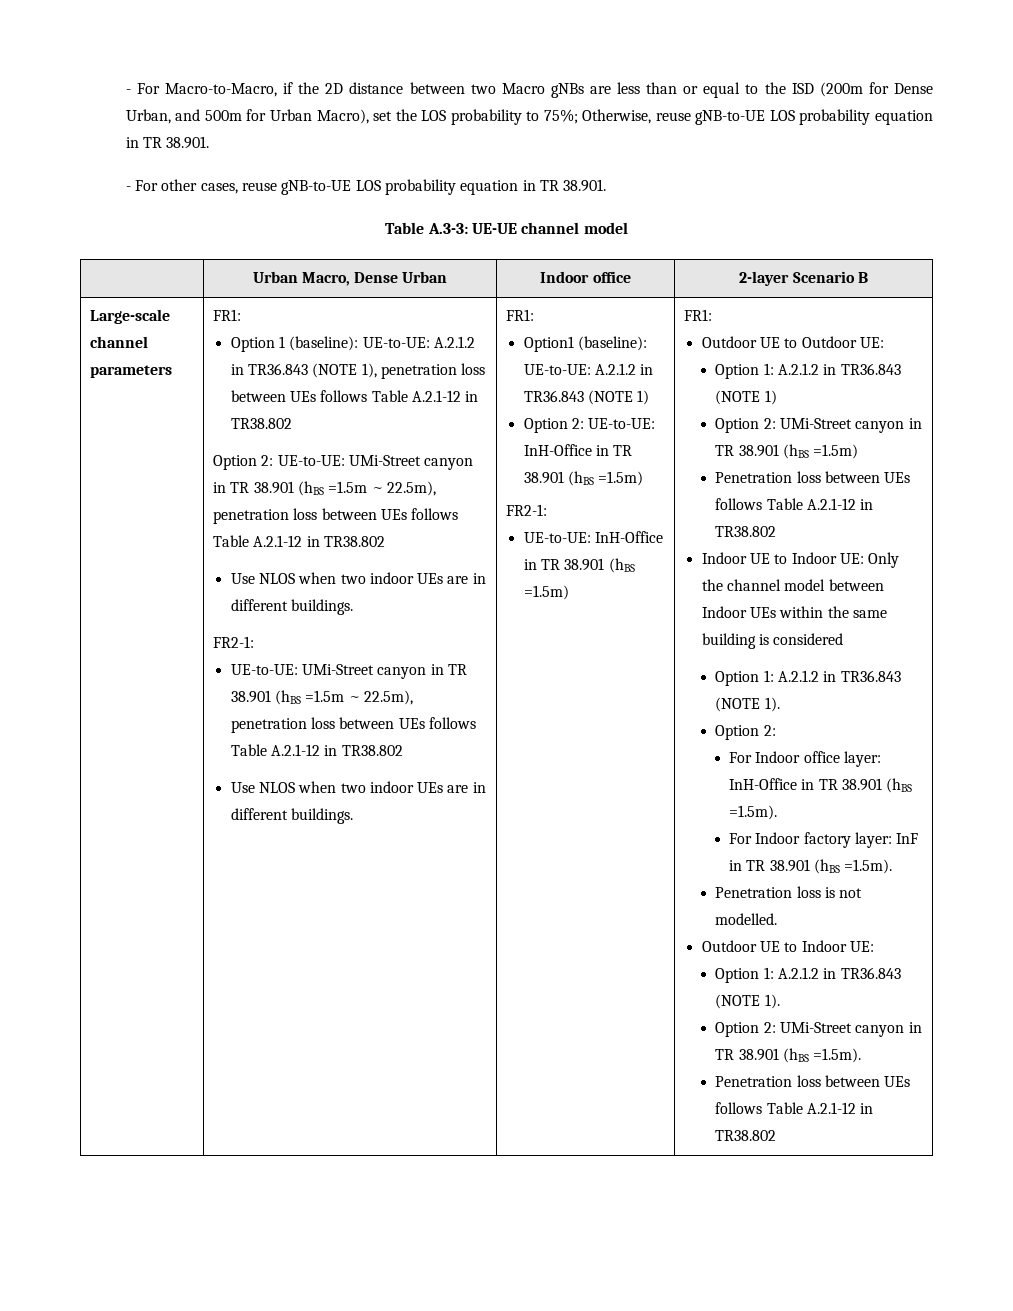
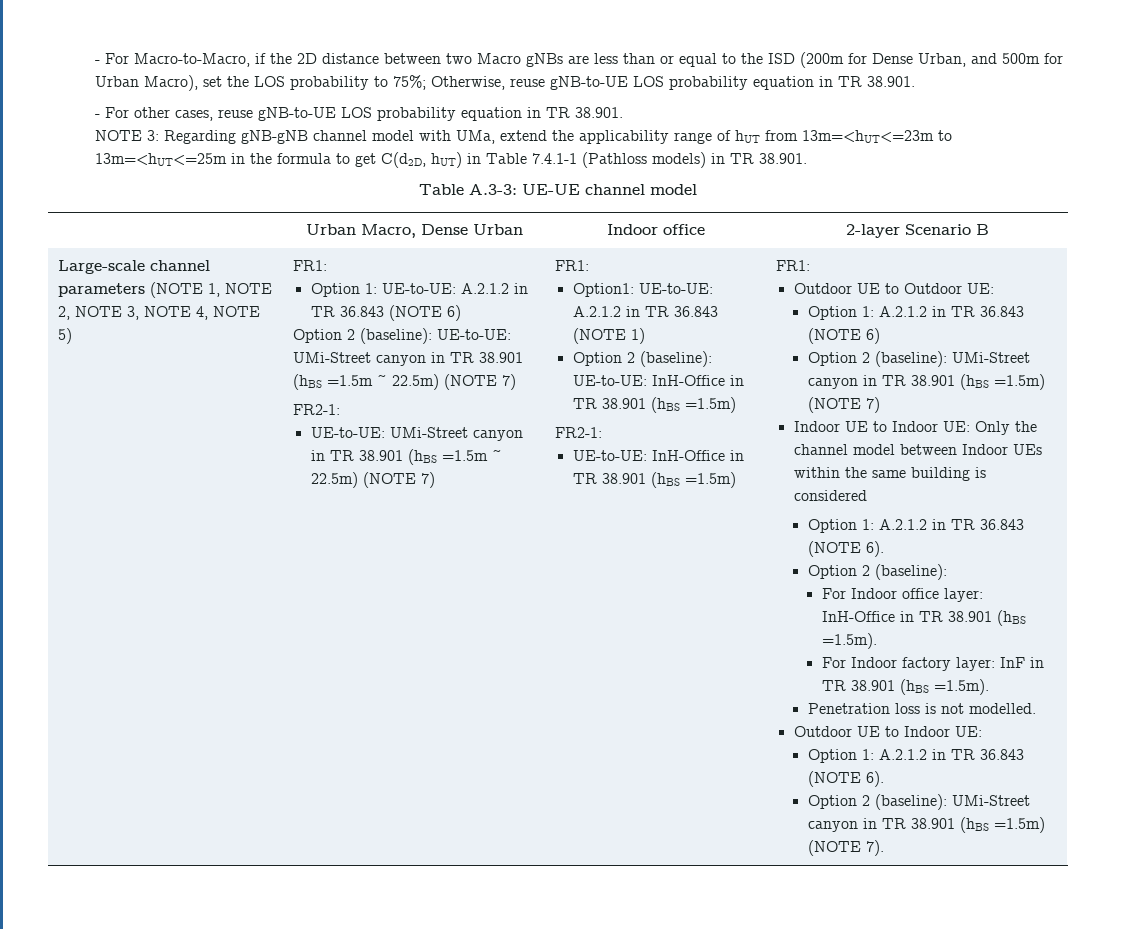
+ NOTE 3: Regarding gNB-gNB channel model with UMa, extend the applicability range of hUT from 13m=<hUT<=23m to 13m=<hUT<=25m in the formula to get C(d2D, hUT) in Table 7.4.1-1 (Pathloss models) in TR 38.901.
- Large-scale channel parameters
+ Large-scale channel parameters (NOTE 1, NOTE 2, NOTE 3, NOTE 4, NOTE 5)
- Option 1 (baseline): UE-to-UE: A.2.1.2 in TR36.843 (NOTE 1), penetration loss between UEs follows Table A.2.1-12 in TR38.802
- Option 2: UE-to-UE: UMi-Street canyon in TR 38.901 (hBS =1.5m ~ 22.5m), penetration loss between UEs follows Table A.2.1-12 in TR38.802
- Use NLOS when two indoor UEs are in different buildings.
+ Option 1: UE-to-UE: A.2.1.2 in TR 36.843 (NOTE 6)
+ Option 2 (baseline): UE-to-UE: UMi-Street canyon in TR 38.901 (hBS =1.5m ~ 22.5m) (NOTE 7)
  FR2-1:
- UE-to-UE: UMi-Street canyon in TR 38.901 (hBS =1.5m ~ 22.5m), penetration loss between UEs follows Table A.2.1-12 in TR38.802
- Use NLOS when two indoor UEs are in different buildings. | FR1:
- Option1 (baseline): UE-to-UE: A.2.1.2 in TR36.843 (NOTE 1)
- Option 2: UE-to-UE: InH-Office in TR 38.901 (hBS =1.5m)
+ UE-to-UE: UMi-Street canyon in TR 38.901 (hBS =1.5m ~ 22.5m) (NOTE 7) | FR1:
+ Option1: UE-to-UE: A.2.1.2 in TR 36.843 (NOTE 1)
+ Option 2 (baseline): UE-to-UE: InH-Office in TR 38.901 (hBS =1.5m)
- Option 1: A.2.1.2 in TR36.843 (NOTE 1)
- Option 2: UMi-Street canyon in TR 38.901 (hBS =1.5m)
- Penetration loss between UEs follows Table A.2.1-12 in TR38.802
+ Option 1: A.2.1.2 in TR 36.843 (NOTE 6)
+ Option 2 (baseline): UMi-Street canyon in TR 38.901 (hBS =1.5m) (NOTE 7)
  Indoor UE to Indoor UE: Only the channel model between Indoor UEs within the same building is considered
- Option 1: A.2.1.2 in TR36.843 (NOTE 1).
- Option 2:
+ Option 1: A.2.1.2 in TR 36.843 (NOTE 6).
+ Option 2 (baseline):
  Outdoor UE to Indoor UE:
- Option 1: A.2.1.2 in TR36.843 (NOTE 1).
- Option 2: UMi-Street canyon in TR 38.901 (hBS =1.5m).
- Penetration loss between UEs follows Table A.2.1-12 in TR38.802
+ Option 1: A.2.1.2 in TR 36.843 (NOTE 6).
+ Option 2 (baseline): UMi-Street canyon in TR 38.901 (hBS =1.5m) (NOTE 7).

